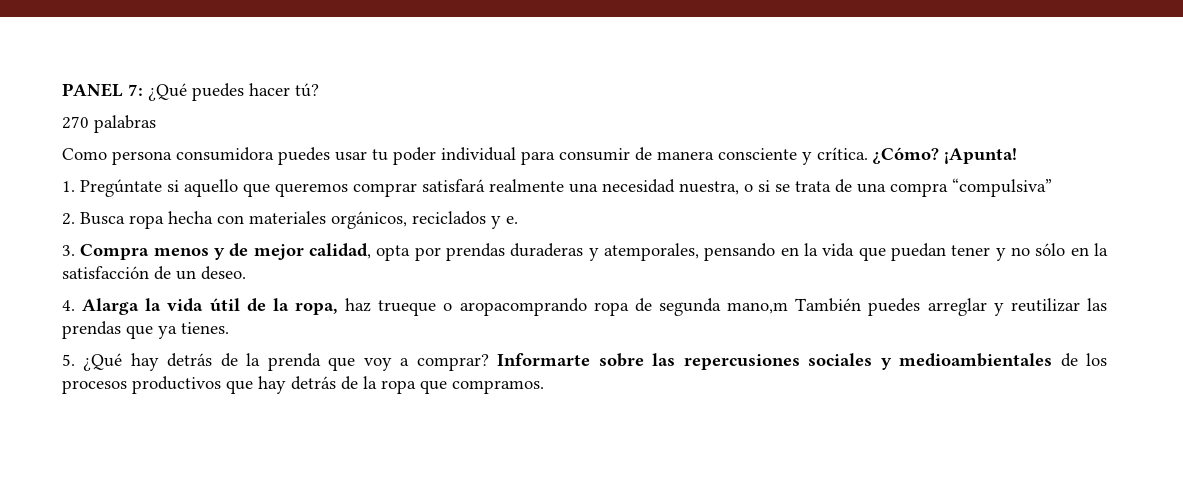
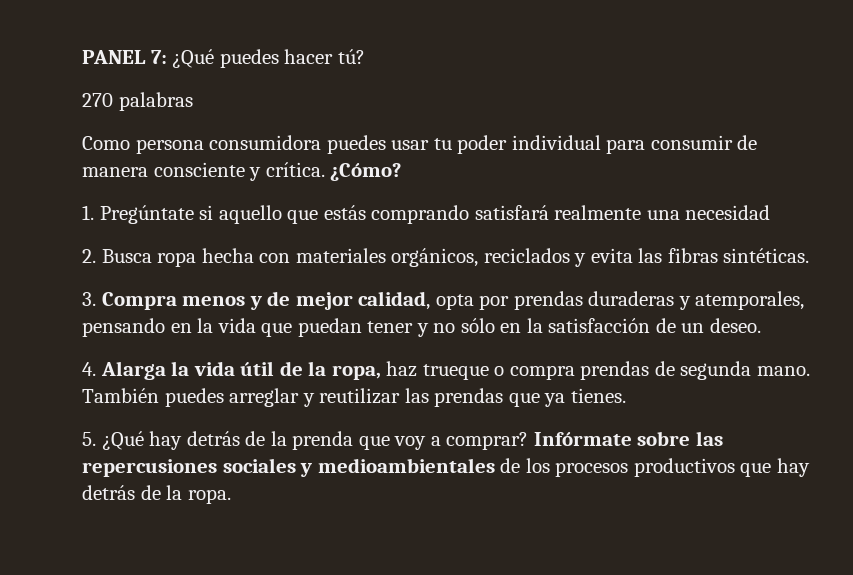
- ¡Apunta!
- 1. Pregúntate si aquello que queremos comprar satisfará realmente una necesidad nuestra, o si se trata de una compra “compulsiva”
+ 1. Pregúntate si aquello que estás comprando satisfará realmente una necesidad
- 2. Busca ropa hecha con materiales orgánicos, reciclados y e.
+ 2. Busca ropa hecha con materiales orgánicos, reciclados y evita las fibras sintéticas.
- 4. Alarga la vida útil de la ropa, haz trueque o aropacomprando ropa de segunda mano,m También puedes arreglar y reutilizar las prendas que ya tienes.
+ 4. Alarga la vida útil de la ropa, haz trueque o compra prendas de segunda mano. También puedes arreglar y reutilizar las prendas que ya tienes.
- Informarte sobre las repercusiones sociales y medioambientales de los procesos productivos que hay detrás de la ropa que compramos.
+ Infórmate sobre las repercusiones sociales y medioambientales de los procesos productivos que hay detrás de la ropa.

